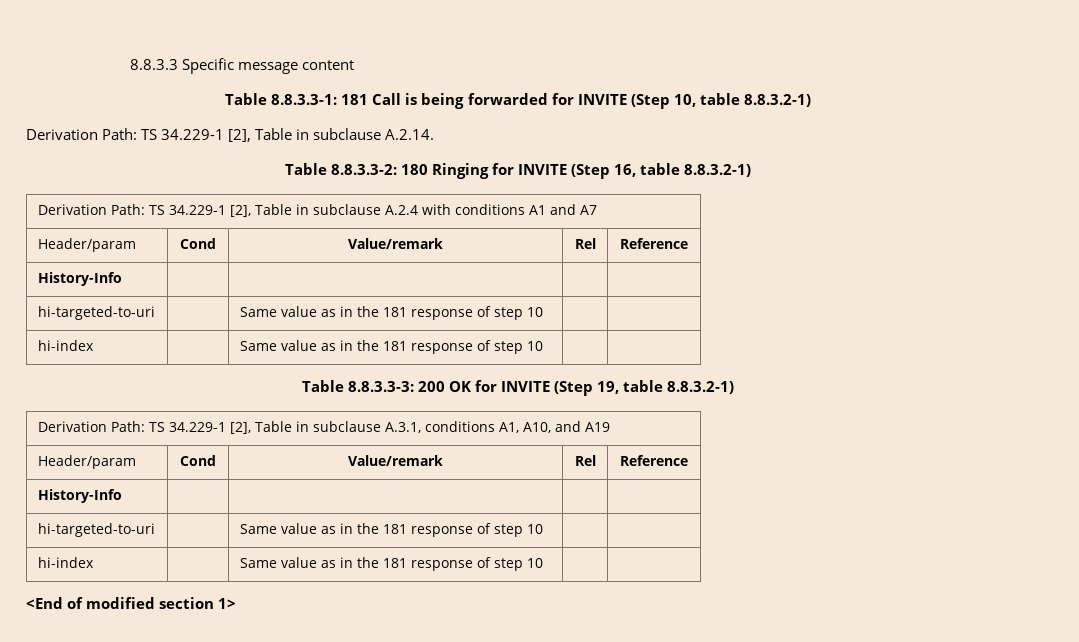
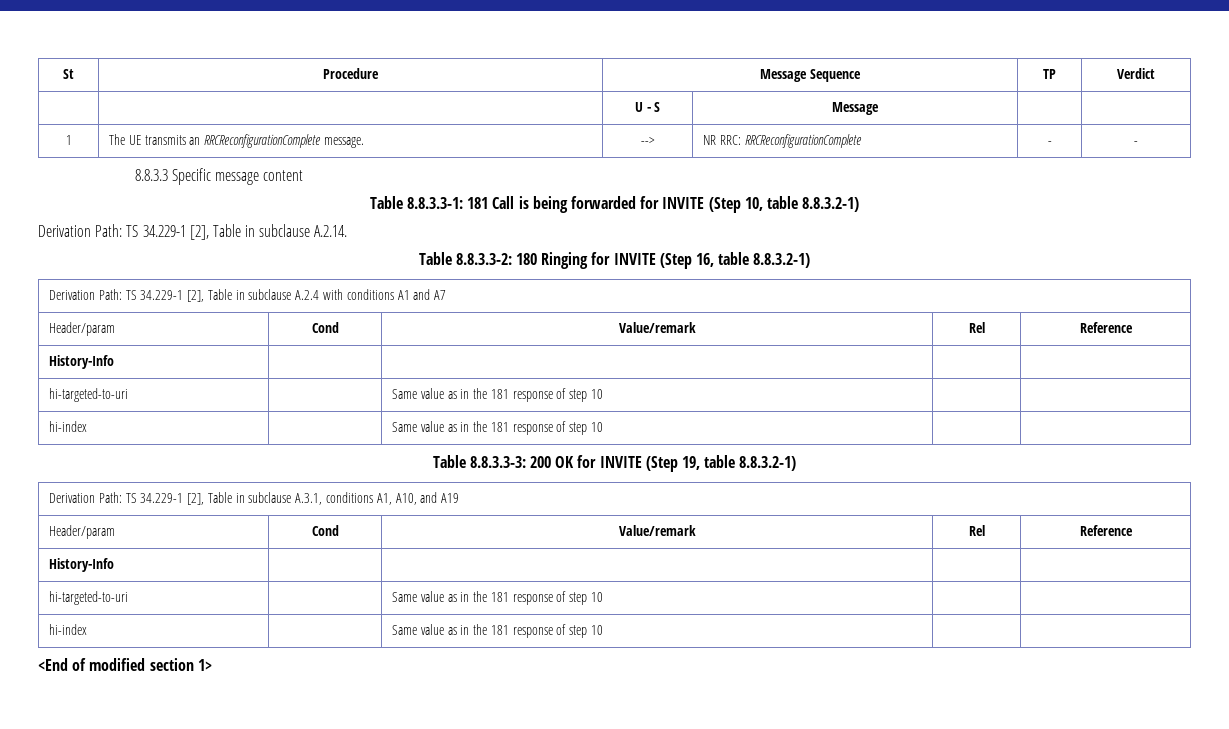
+ St | Procedure | Message Sequence | TP | Verdict
+ | | U - S | Message | |
+ 1 | The UE transmits an RRCReconfigurationComplete message. | --> | NR RRC: RRCReconfigurationComplete | - | -

